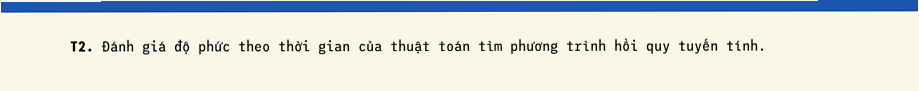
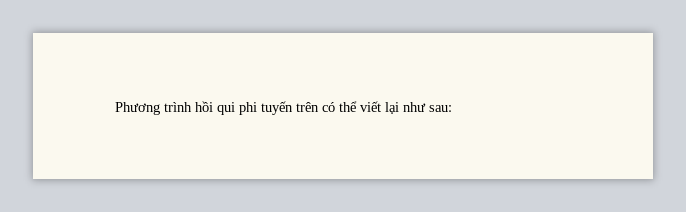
- T2. Đánh giá độ phức theo thời gian của thuật toán tìm phương trình hồi quy tuyến tính.
+ Phương trình hồi qui phi tuyến trên có thể viết lại như sau:

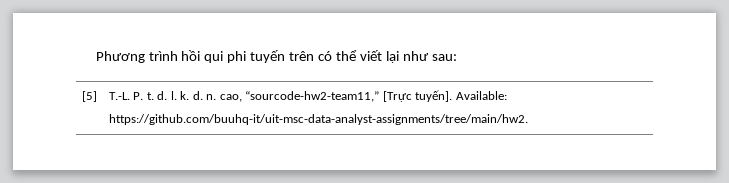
+ [5] | T.-L. P. t. d. l. k. d. n. cao, “sourcode-hw2-team11,” [Trực tuyến]. Available: https://github.com/buuhq-it/uit-msc-data-analyst-assignments/tree/main/hw2.

